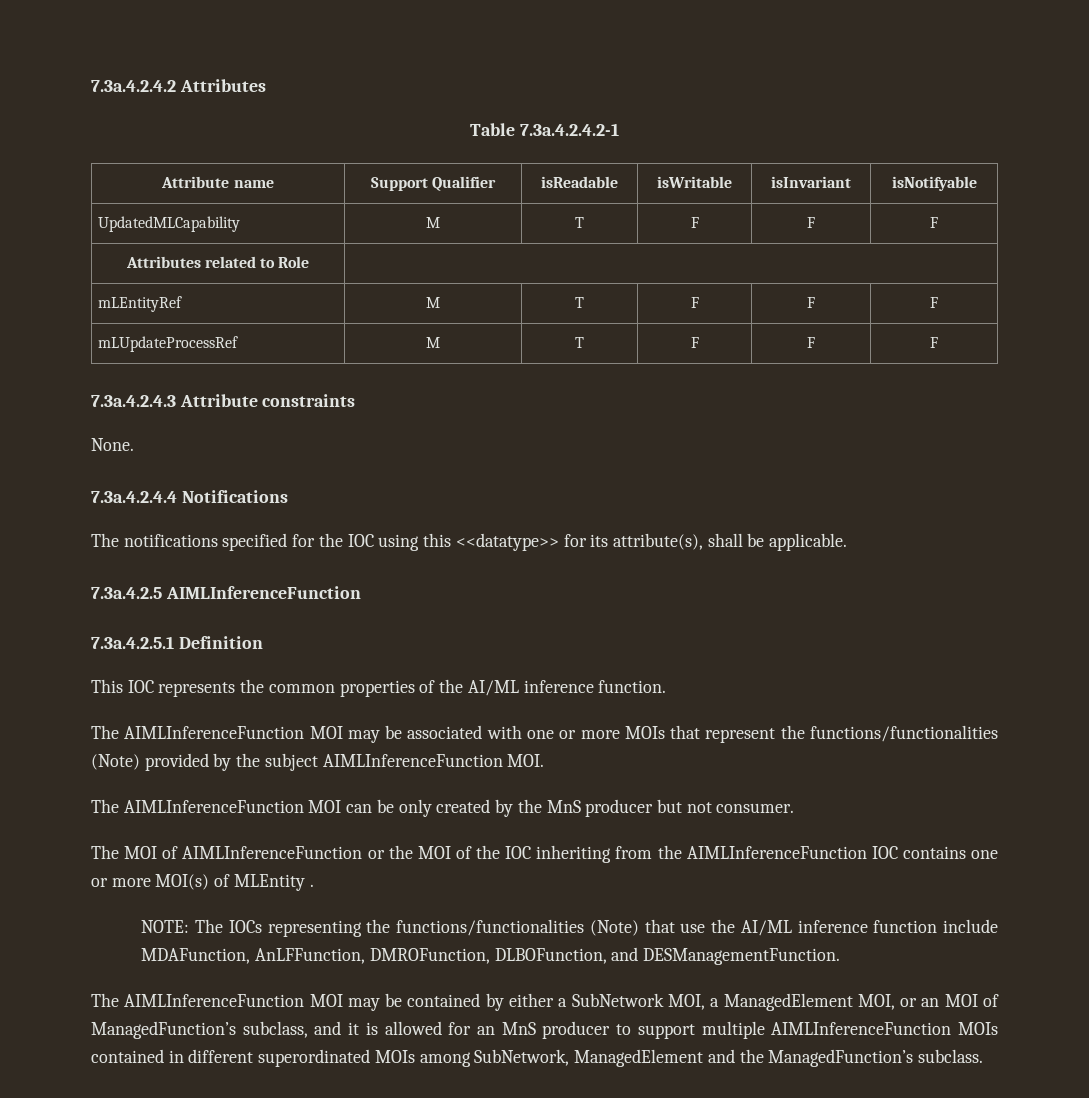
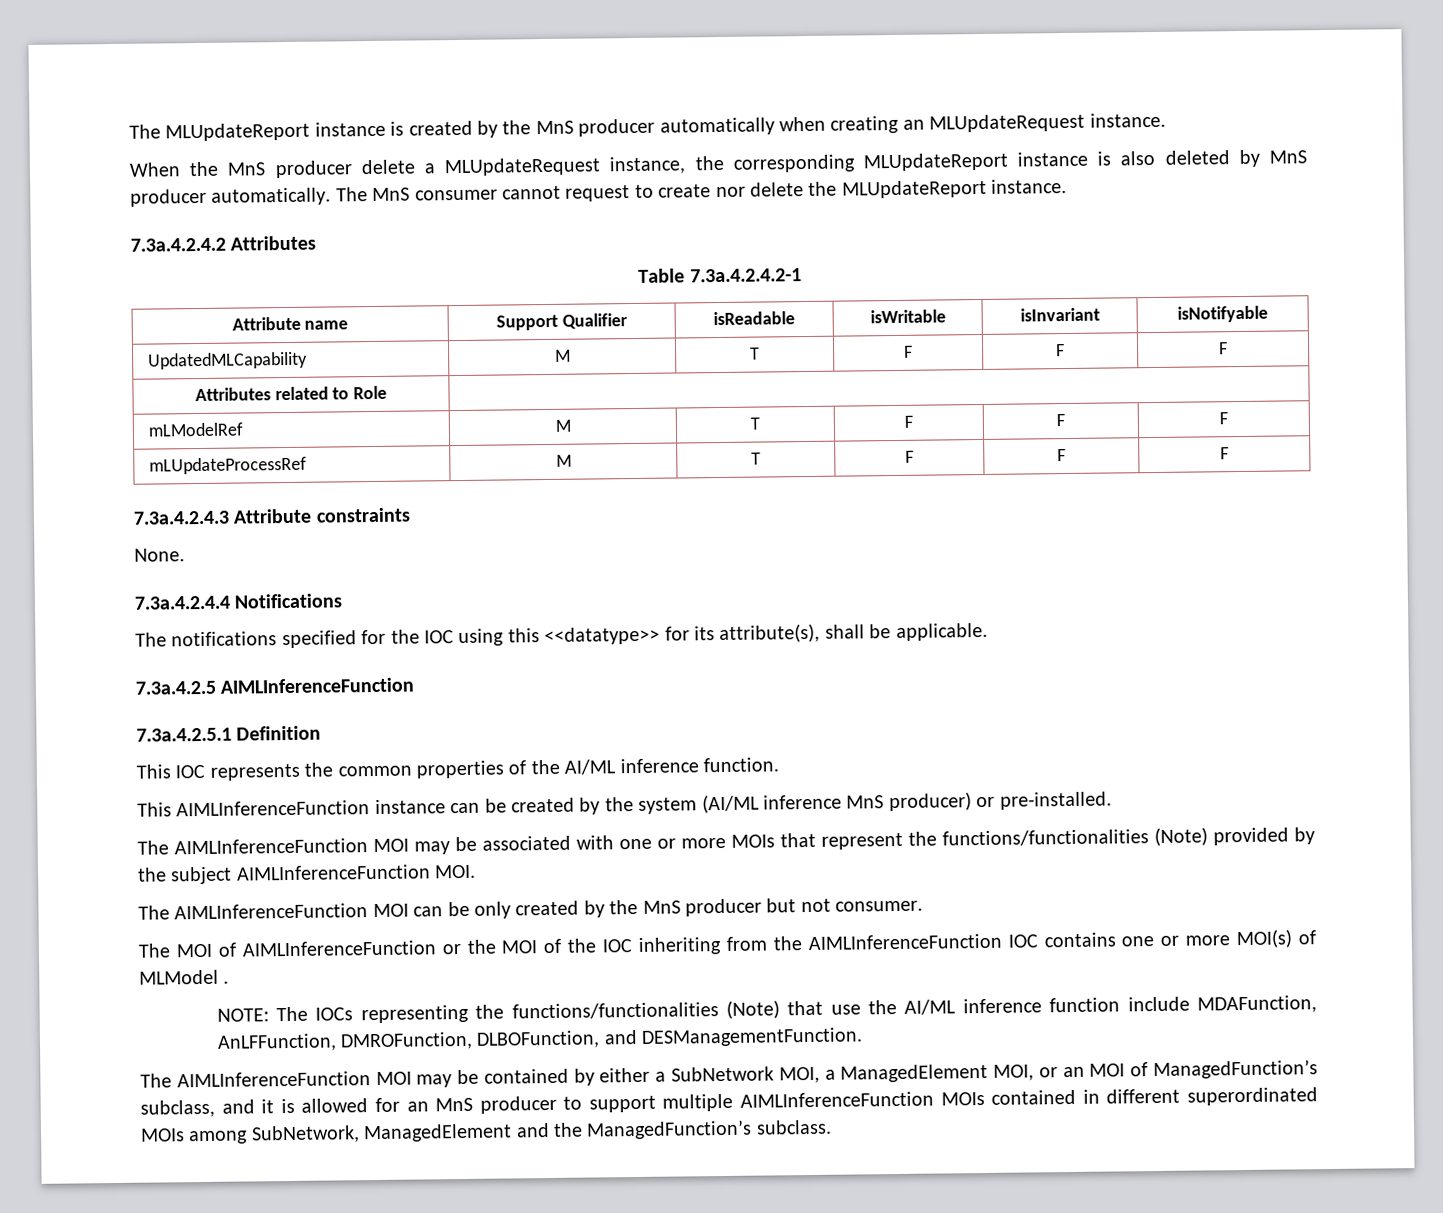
+ The MLUpdateReport instance is created by the MnS producer automatically when creating an MLUpdateRequest instance.
+ When the MnS producer delete a MLUpdateRequest instance, the corresponding MLUpdateReport instance is also deleted by MnS producer automatically. The MnS consumer cannot request to create nor delete the MLUpdateReport instance.
- mLEntityRef | M | T | F | F | F
+ mLModelRef | M | T | F | F | F
+ This AIMLInferenceFunction instance can be created by the system (AI/ML inference MnS producer) or pre-installed.
- The MOI of AIMLInferenceFunction or the MOI of the IOC inheriting from the AIMLInferenceFunction IOC contains one or more MOI(s) of MLEntity .
+ The MOI of AIMLInferenceFunction or the MOI of the IOC inheriting from the AIMLInferenceFunction IOC contains one or more MOI(s) of MLModel .

